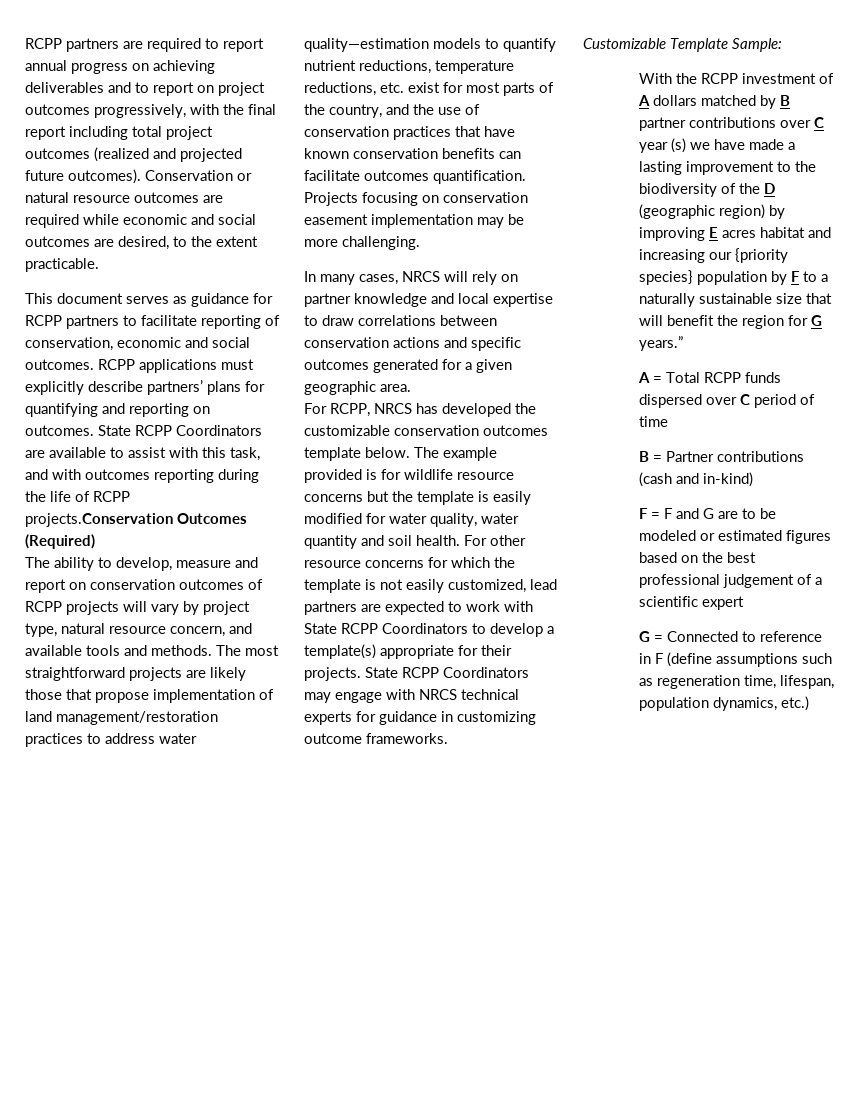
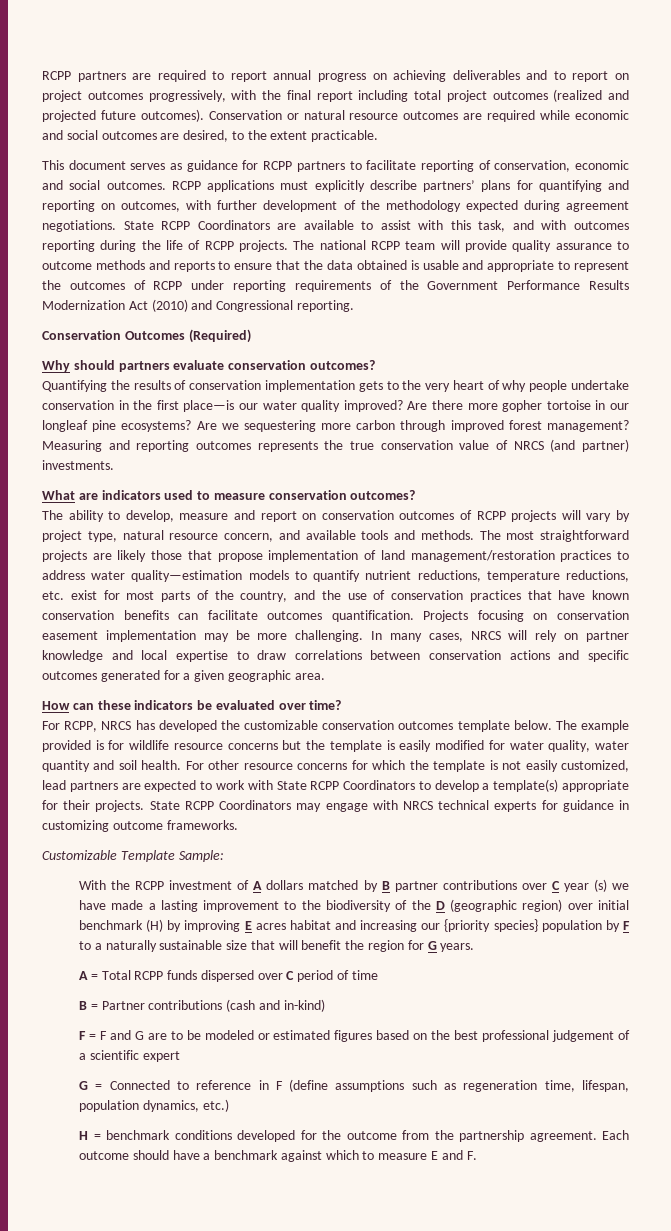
- RCPP applications must explicitly describe partners’ plans for quantifying and reporting on outcomes.
+ RCPP applications must explicitly describe partners’ plans for quantifying and reporting on outcomes, with further development of the methodology expected during agreement negotiations.
- State RCPP Coordinators are available to assist with this task, and with outcomes reporting during the life of RCPP projects.Conservation Outcomes (Required)
+ State RCPP Coordinators are available to assist with this task, and with outcomes reporting during the life of RCPP projects. The national RCPP team will provide quality assurance to outcome methods and reports to ensure that the data obtained is usable and appropriate to represent the outcomes of RCPP under reporting requirements of the Government Performance Results Modernization Act (2010) and Congressional reporting.
+ Conservation Outcomes (Required)
+ Why should partners evaluate conservation outcomes?
+ Quantifying the results of conservation implementation gets to the very heart of why people undertake conservation in the first place—is our water quality improved? Are there more gopher tortoise in our longleaf pine ecosystems? Are we sequestering more carbon through improved forest management? Measuring and reporting outcomes represents the true conservation value of NRCS (and partner) investments.
+ What are indicators used to measure conservation outcomes?
- Projects focusing on conservation easement implementation may be more challenging.
- In many cases, NRCS will rely on partner knowledge and local expertise to draw correlations between conservation actions and specific outcomes generated for a given geographic area.
+ Projects focusing on conservation easement implementation may be more challenging. In many cases, NRCS will rely on partner knowledge and local expertise to draw correlations between conservation actions and specific outcomes generated for a given geographic area.
+ How can these indicators be evaluated over time?
- With the RCPP investment of A dollars matched by B partner contributions over C year (s) we have made a lasting improvement to the biodiversity of the D (geographic region) by improving E acres habitat and increasing our {priority species} population by F to a naturally sustainable size that will benefit the region for G years.”
+ With the RCPP investment of A dollars matched by B partner contributions over C year (s) we have made a lasting improvement to the biodiversity of the D (geographic region) over initial benchmark (H) by improving E acres habitat and increasing our {priority species} population by F to a naturally sustainable size that will benefit the region for G years.
+ H = benchmark conditions developed for the outcome from the partnership agreement. Each outcome should have a benchmark against which to measure E and F.

